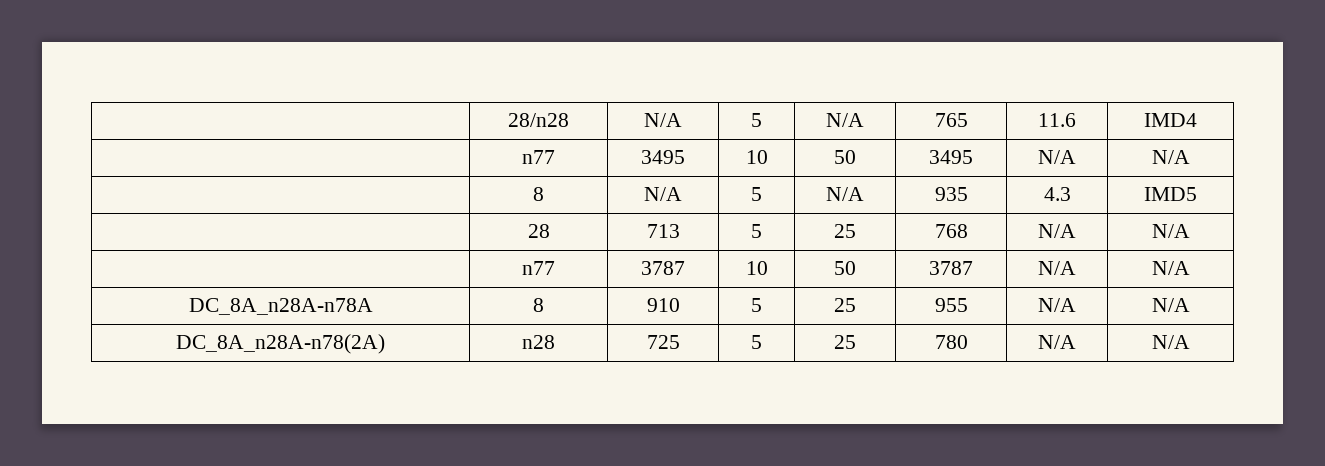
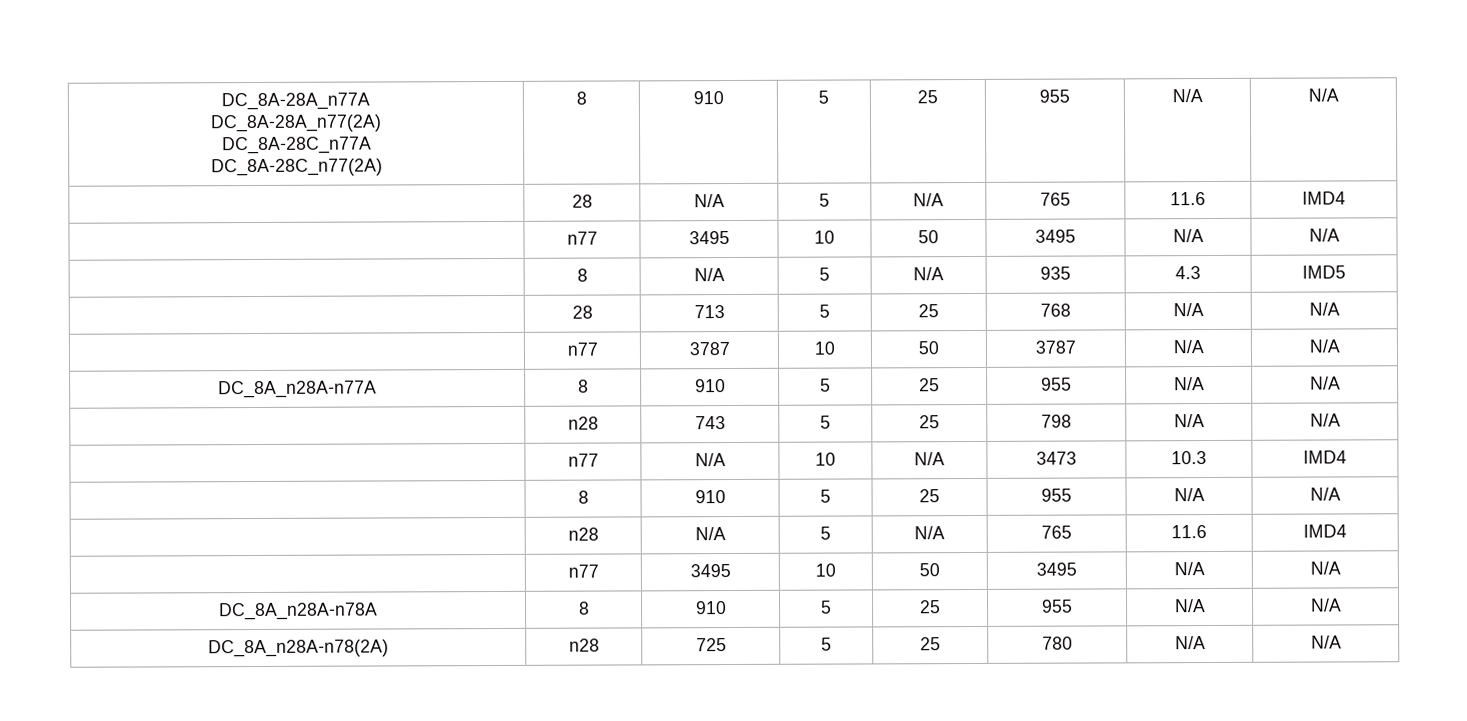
- | 28/n28 | N/A | 5 | N/A | 765 | 11.6 | IMD4
+ DC_8A-28A_n77A
+ DC_8A-28A_n77(2A)
+ DC_8A-28C_n77A
+ DC_8A-28C_n77(2A) | 8 | 910 | 5 | 25 | 955 | N/A | N/A
+ | 28 | N/A | 5 | N/A | 765 | 11.6 | IMD4
+ DC_8A_n28A-n77A | 8 | 910 | 5 | 25 | 955 | N/A | N/A
+ | n28 | 743 | 5 | 25 | 798 | N/A | N/A
+ | n77 | N/A | 10 | N/A | 3473 | 10.3 | IMD4
+ | 8 | 910 | 5 | 25 | 955 | N/A | N/A
+ | n28 | N/A | 5 | N/A | 765 | 11.6 | IMD4
+ | n77 | 3495 | 10 | 50 | 3495 | N/A | N/A

